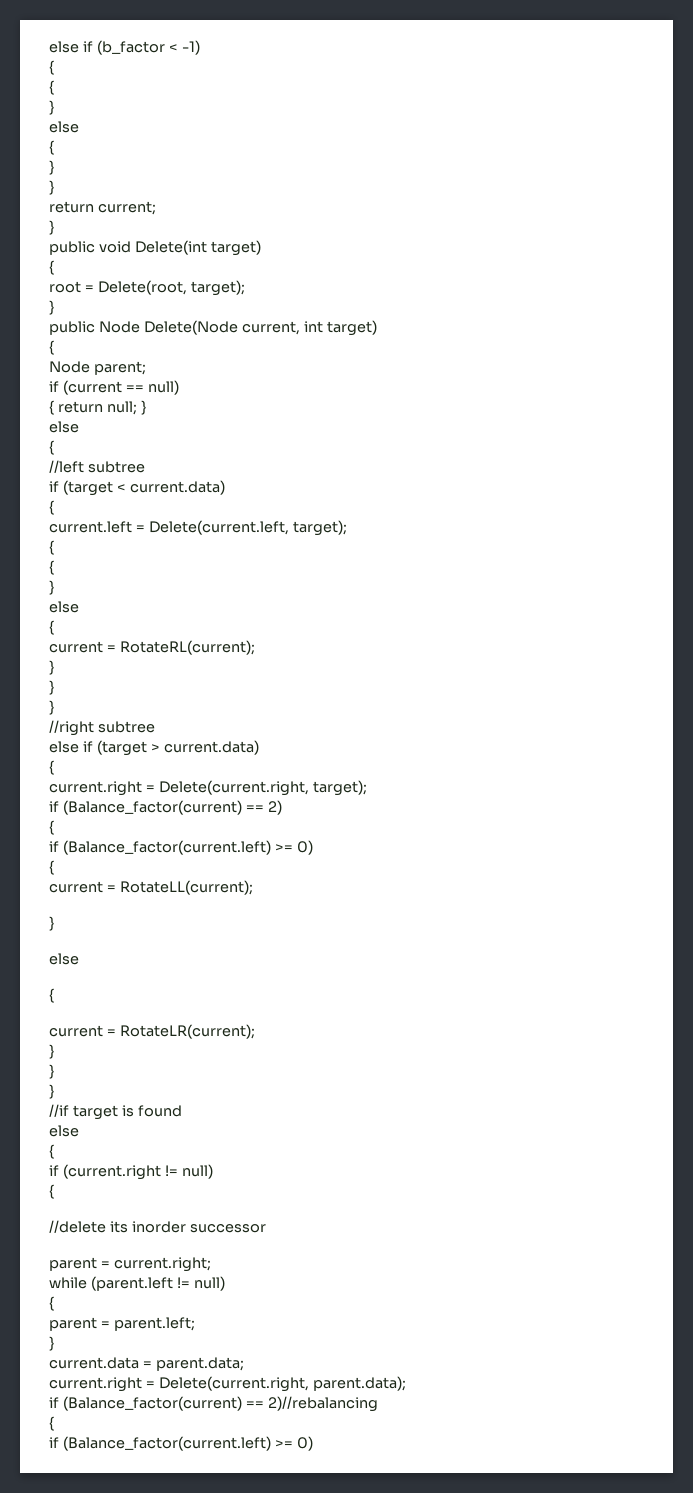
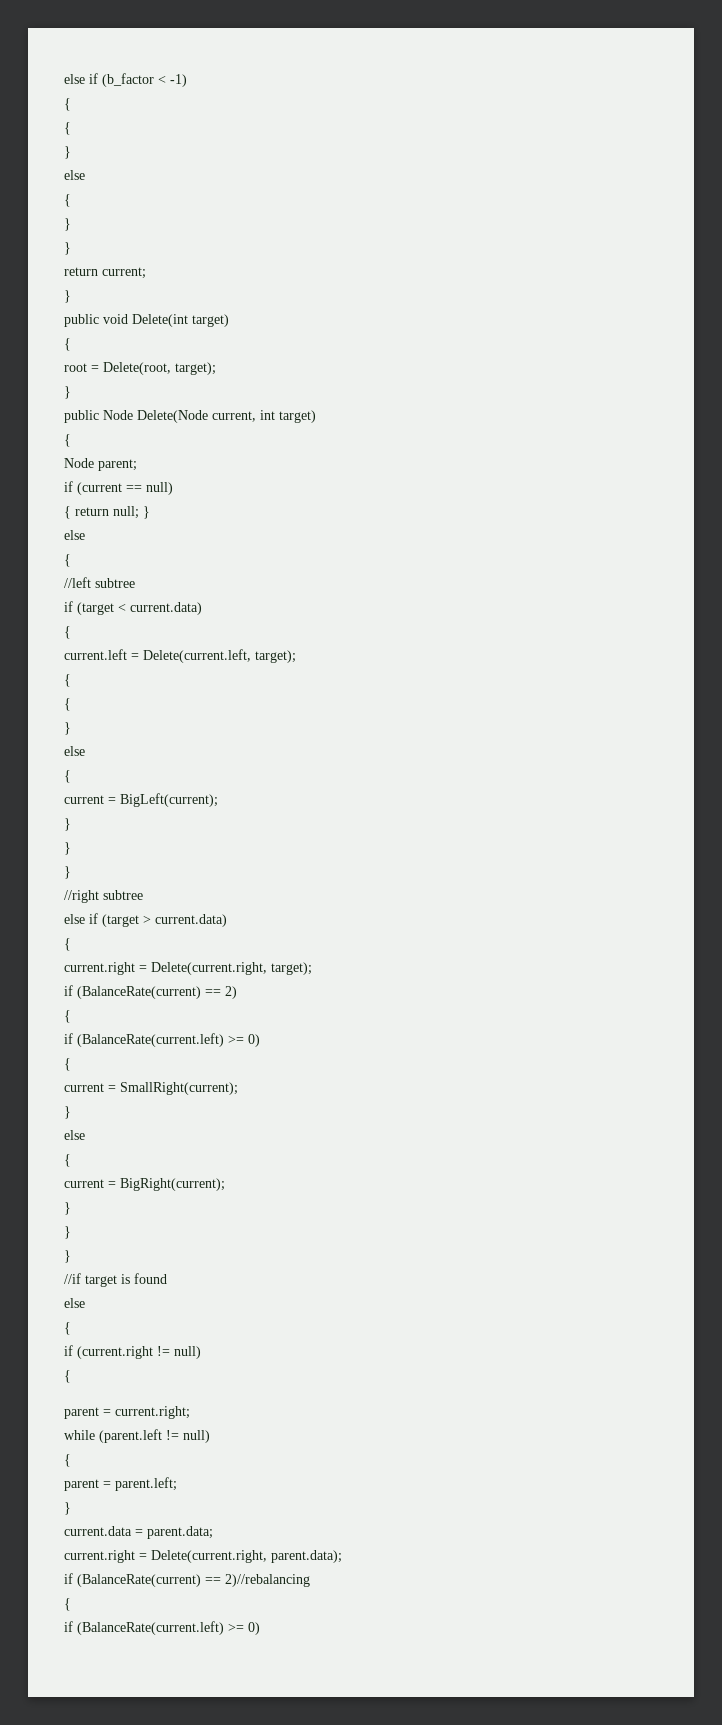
- current = RotateRL(current);
+ current = BigLeft(current);
- if (Balance_factor(current) == 2)
+ if (BalanceRate(current) == 2)
  {
- if (Balance_factor(current.left) >= 0)
+ if (BalanceRate(current.left) >= 0)
- current = RotateLL(current);
+ current = SmallRight(current);
  }
  else
  {
- current = RotateLR(current);
+ current = BigRight(current);
- //delete its inorder successor
- if (Balance_factor(current) == 2)//rebalancing
+ if (BalanceRate(current) == 2)//rebalancing
  {
- if (Balance_factor(current.left) >= 0)
+ if (BalanceRate(current.left) >= 0)

